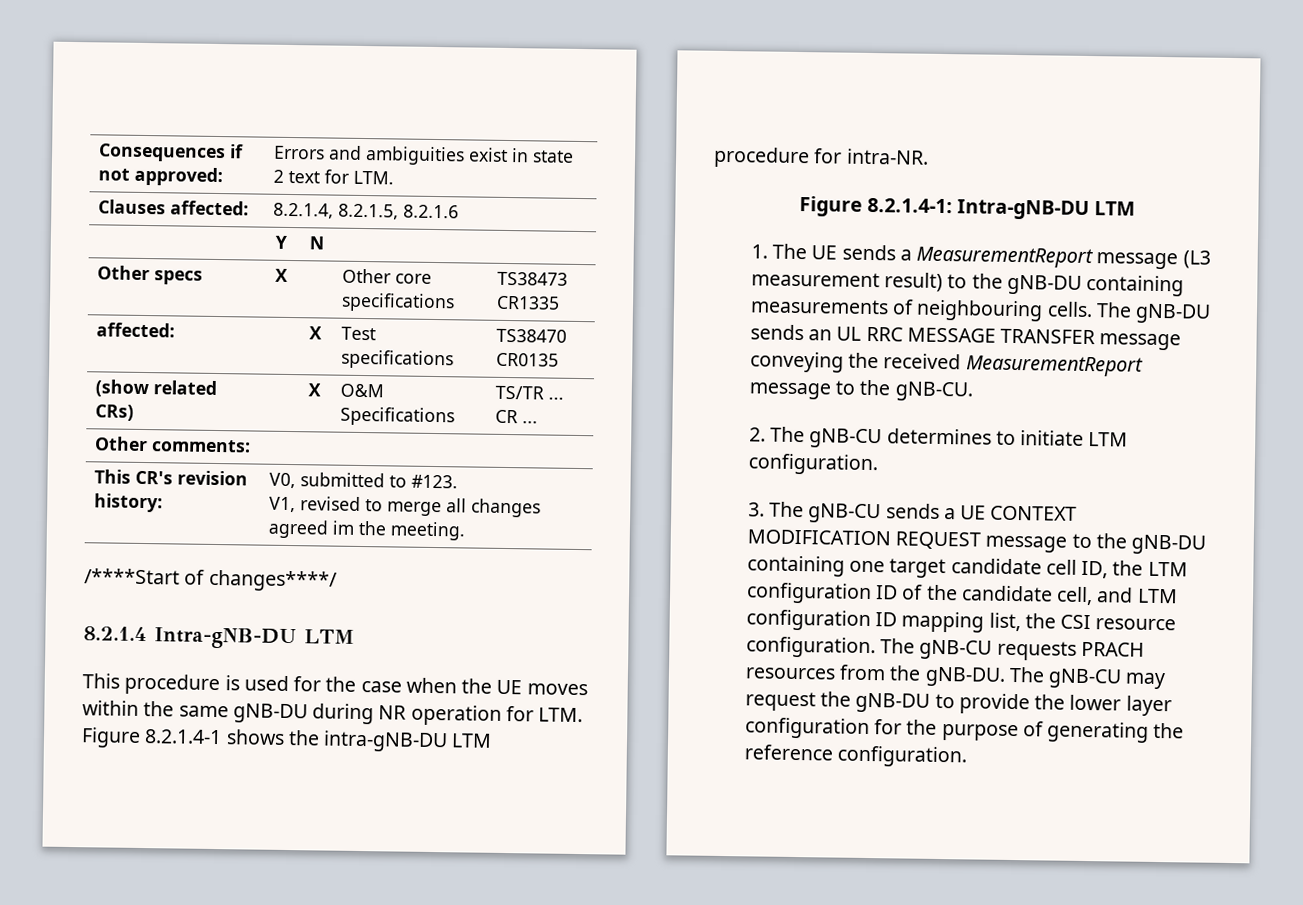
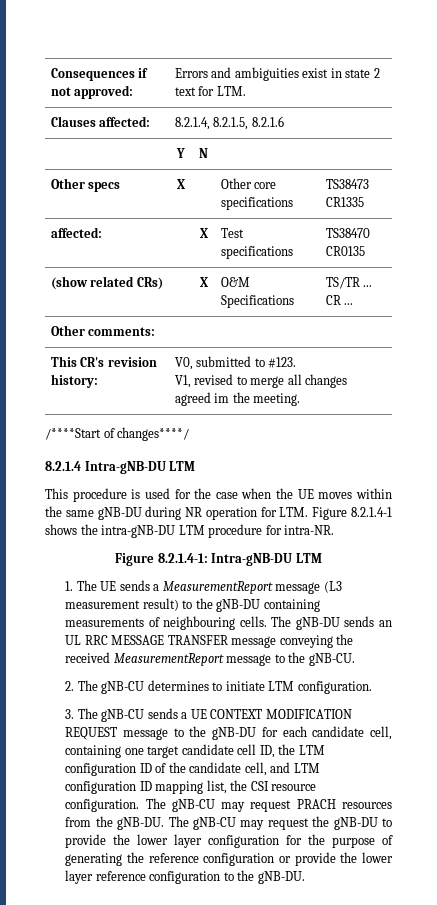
- 3. The gNB-CU sends a UE CONTEXT MODIFICATION REQUEST message to the gNB-DU containing one target candidate cell ID, the LTM configuration ID of the candidate cell, and LTM configuration ID mapping list, the CSI resource configuration.
+ 3. The gNB-CU sends a UE CONTEXT MODIFICATION REQUEST message to the gNB-DU for each candidate cell, containing one target candidate cell ID, the LTM configuration ID of the candidate cell, and LTM configuration ID mapping list, the CSI resource configuration.
- The gNB-CU requests PRACH resources from the gNB-DU.
+ The gNB-CU may request PRACH resources from the gNB-DU.
- The gNB-CU may request the gNB-DU to provide the lower layer configuration for the purpose of generating the reference configuration.
+ The gNB-CU may request the gNB-DU to provide the lower layer configuration for the purpose of generating the reference configuration or provide the lower layer reference configuration to the gNB-DU.

